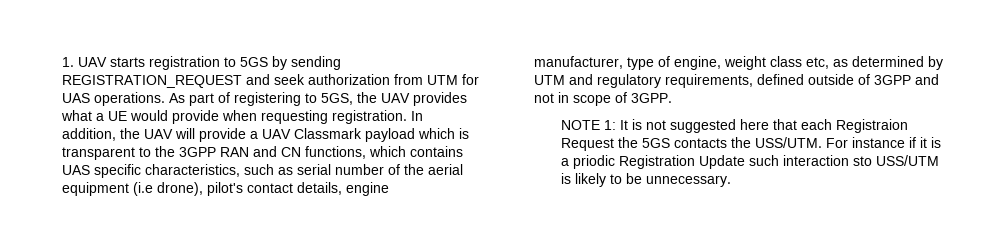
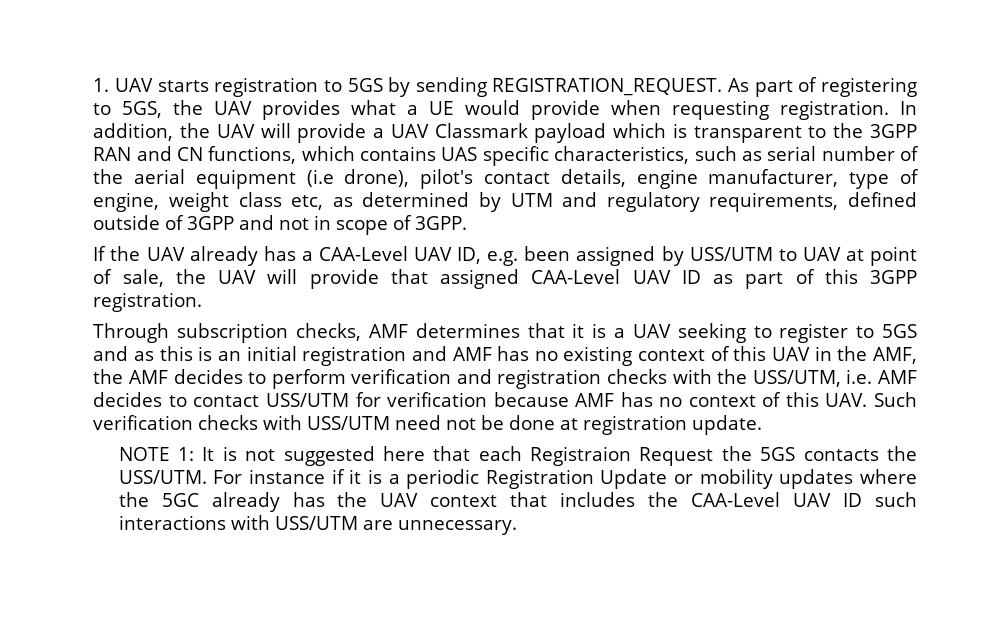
- 1. UAV starts registration to 5GS by sending REGISTRATION_REQUEST and seek authorization from UTM for UAS operations.
+ 1. UAV starts registration to 5GS by sending REGISTRATION_REQUEST.
+ If the UAV already has a CAA-Level UAV ID, e.g. been assigned by USS/UTM to UAV at point of sale, the UAV will provide that assigned CAA-Level UAV ID as part of this 3GPP registration.
+ Through subscription checks, AMF determines that it is a UAV seeking to register to 5GS and as this is an initial registration and AMF has no existing context of this UAV in the AMF, the AMF decides to perform verification and registration checks with the USS/UTM, i.e. AMF decides to contact USS/UTM for verification because AMF has no context of this UAV. Such verification checks with USS/UTM need not be done at registration update.
- For instance if it is a priodic Registration Update such interaction sto USS/UTM is likely to be unnecessary.
+ For instance if it is a periodic Registration Update or mobility updates where the 5GC already has the UAV context that includes the CAA-Level UAV ID such interactions with USS/UTM are unnecessary.

